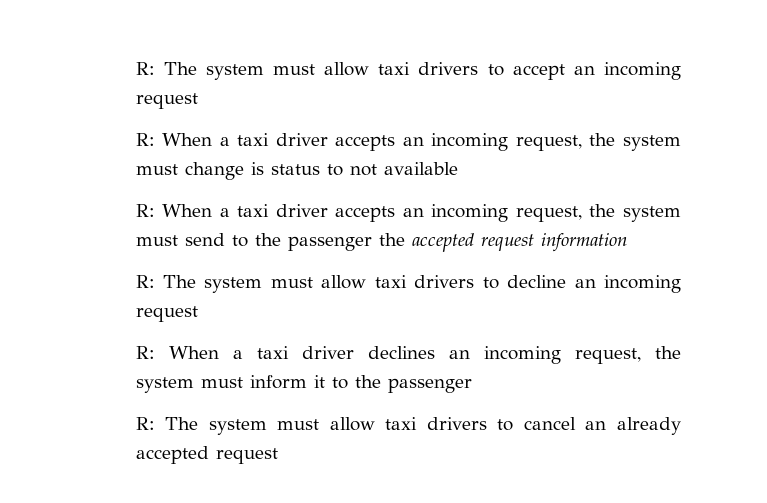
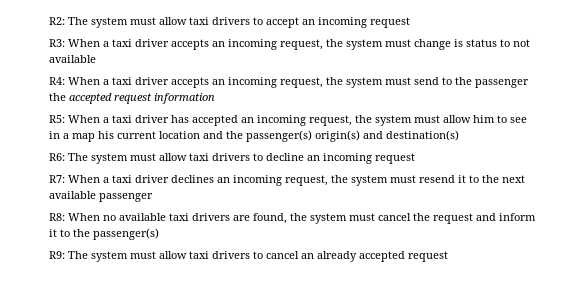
- R: The system must allow taxi drivers to accept an incoming request
+ R2: The system must allow taxi drivers to accept an incoming request
- R: When a taxi driver accepts an incoming request, the system must change is status to not available
+ R3: When a taxi driver accepts an incoming request, the system must change is status to not available
- R: When a taxi driver accepts an incoming request, the system must send to the passenger the accepted request information
+ R4: When a taxi driver accepts an incoming request, the system must send to the passenger the accepted request information
- R: The system must allow taxi drivers to decline an incoming request
+ R5: When a taxi driver has accepted an incoming request, the system must allow him to see in a map his current location and the passenger(s) origin(s) and destination(s)
+ R6: The system must allow taxi drivers to decline an incoming request
- R: When a taxi driver declines an incoming request, the system must inform it to the passenger
- R: The system must allow taxi drivers to cancel an already accepted request
+ R7: When a taxi driver declines an incoming request, the system must resend it to the next available passenger
+ R8: When no available taxi drivers are found, the system must cancel the request and inform it to the passenger(s)
+ R9: The system must allow taxi drivers to cancel an already accepted request

